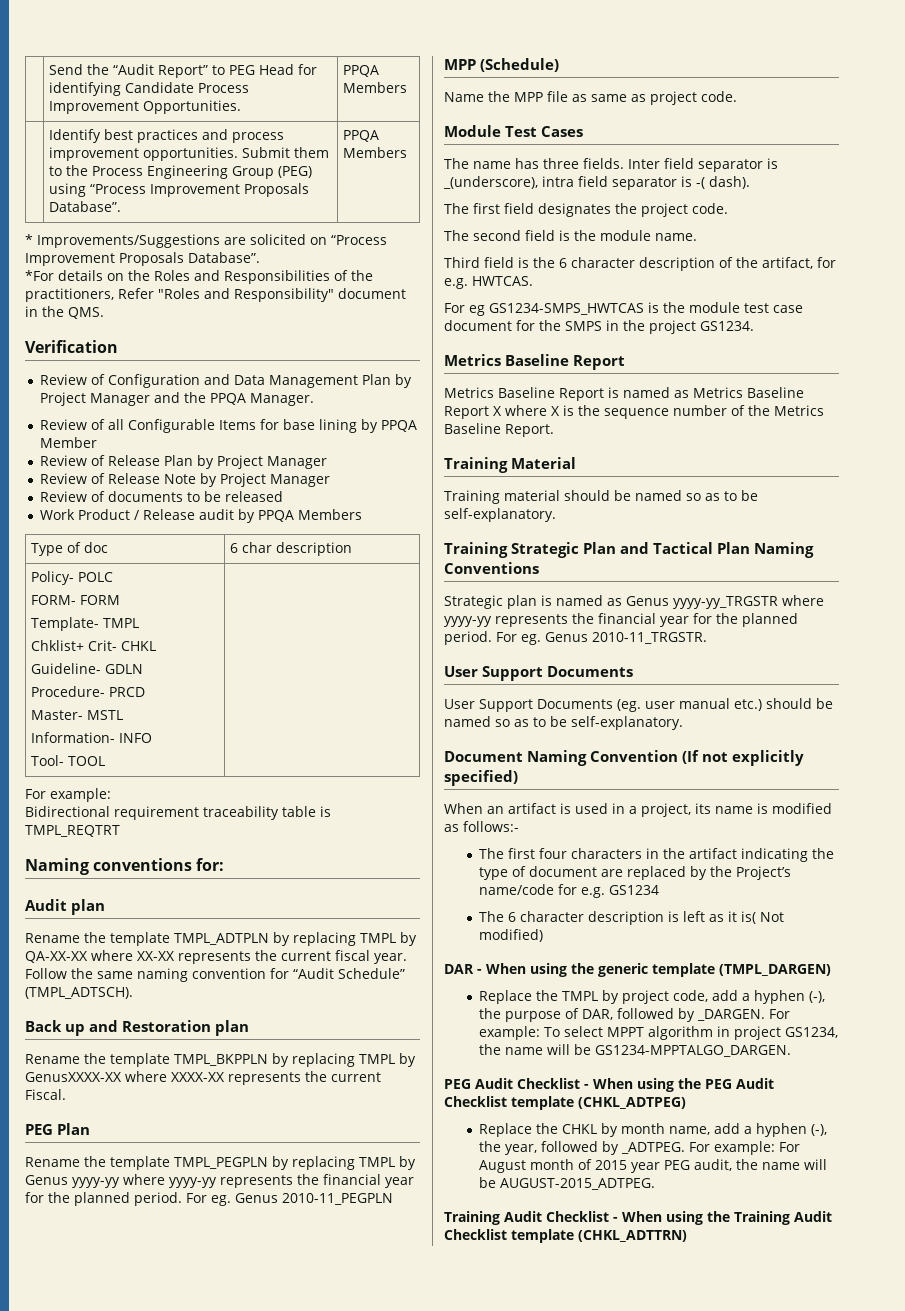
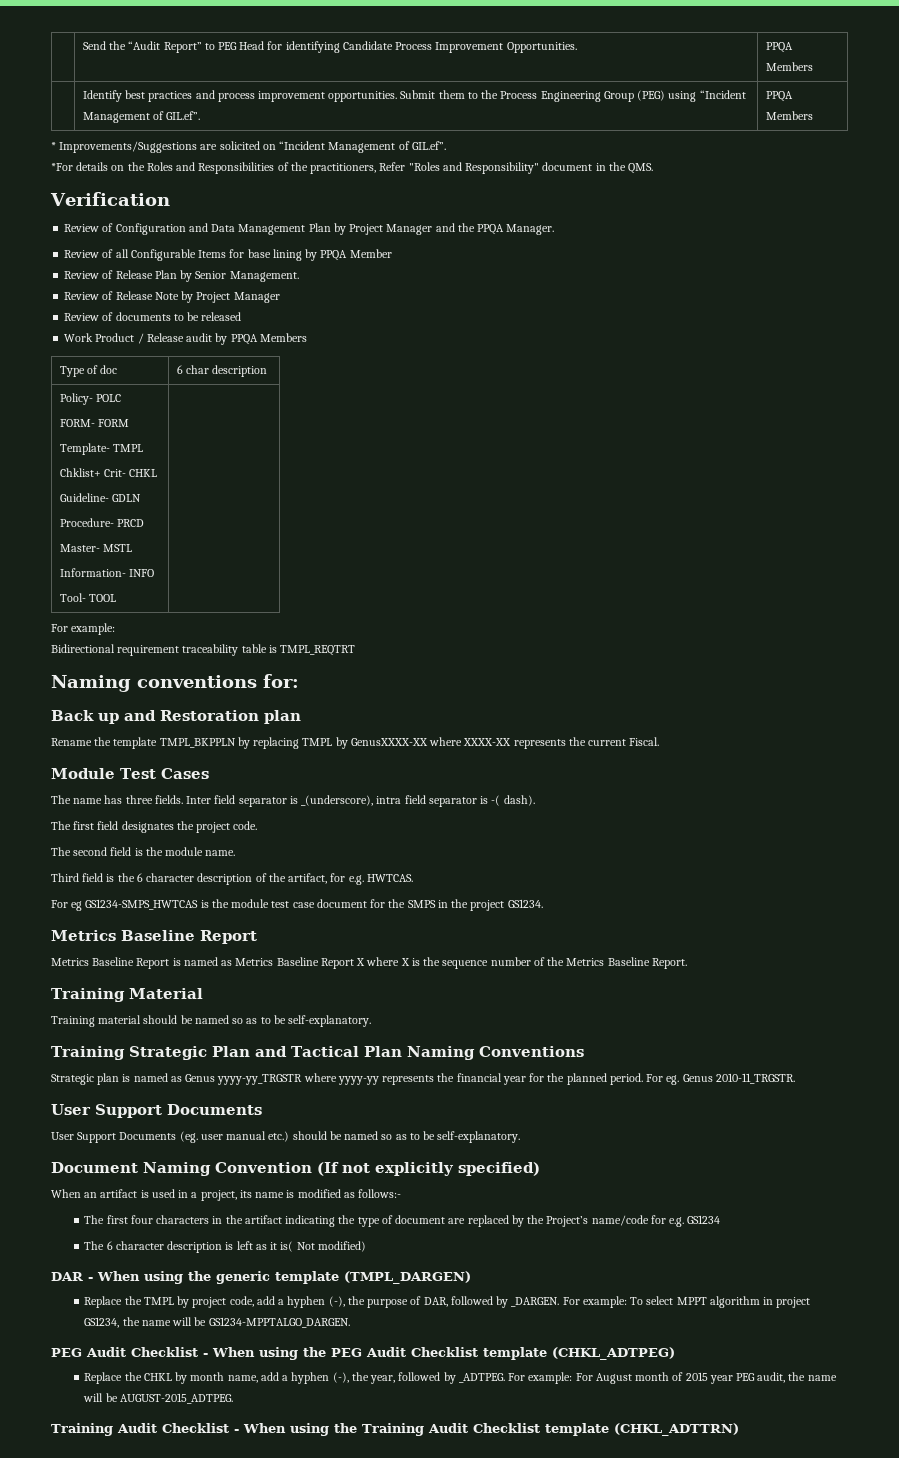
- | Identify best practices and process improvement opportunities. Submit them to the Process Engineering Group (PEG) using “Process Improvement Proposals Database”. | PPQA Members
+ | Identify best practices and process improvement opportunities. Submit them to the Process Engineering Group (PEG) using “Incident Management of GIL.ef”. | PPQA Members
- * Improvements/Suggestions are solicited on “Process Improvement Proposals Database”.
+ * Improvements/Suggestions are solicited on “Incident Management of GIL.ef”.
- Review of Release Plan by Project Manager
+ Review of Release Plan by Senior Management.
- Audit plan
- Rename the template TMPL_ADTPLN by replacing TMPL by QA-XX-XX where XX-XX represents the current fiscal year. Follow the same naming convention for “Audit Schedule” (TMPL_ADTSCH).
- PEG Plan
- Rename the template TMPL_PEGPLN by replacing TMPL by Genus yyyy-yy where yyyy-yy represents the financial year for the planned period. For eg. Genus 2010-11_PEGPLN
- MPP (Schedule)
- Name the MPP file as same as project code.

